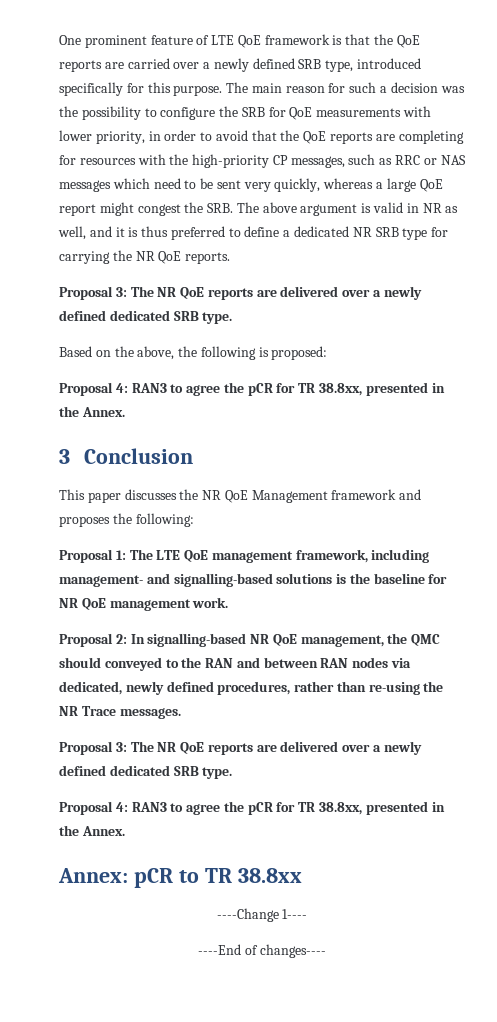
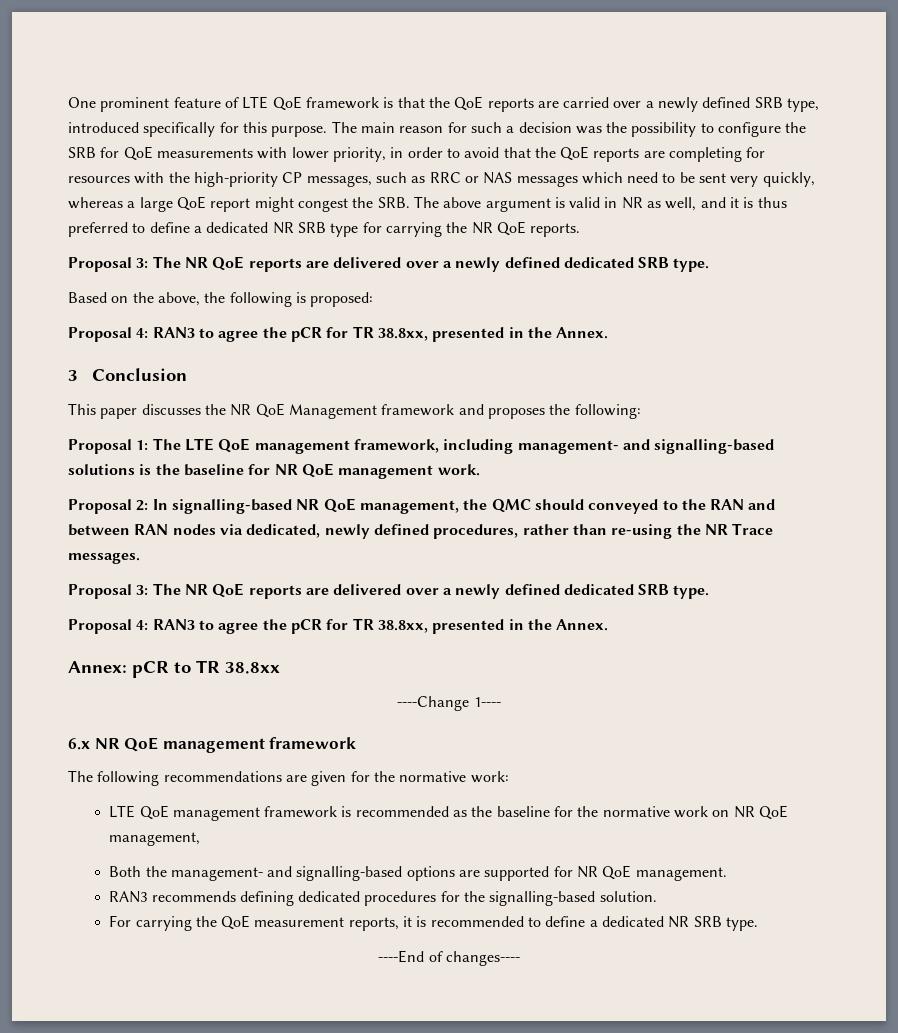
+ 6.x NR QoE management framework
+ The following recommendations are given for the normative work:
+ LTE QoE management framework is recommended as the baseline for the normative work on NR QoE management,
+ Both the management- and signalling-based options are supported for NR QoE management.
+ RAN3 recommends defining dedicated procedures for the signalling-based solution.
+ For carrying the QoE measurement reports, it is recommended to define a dedicated NR SRB type.

